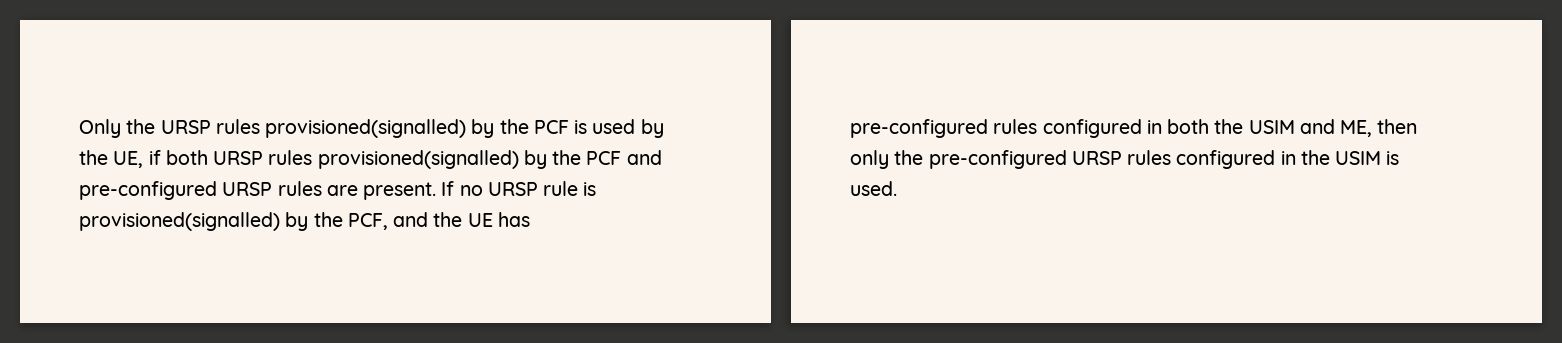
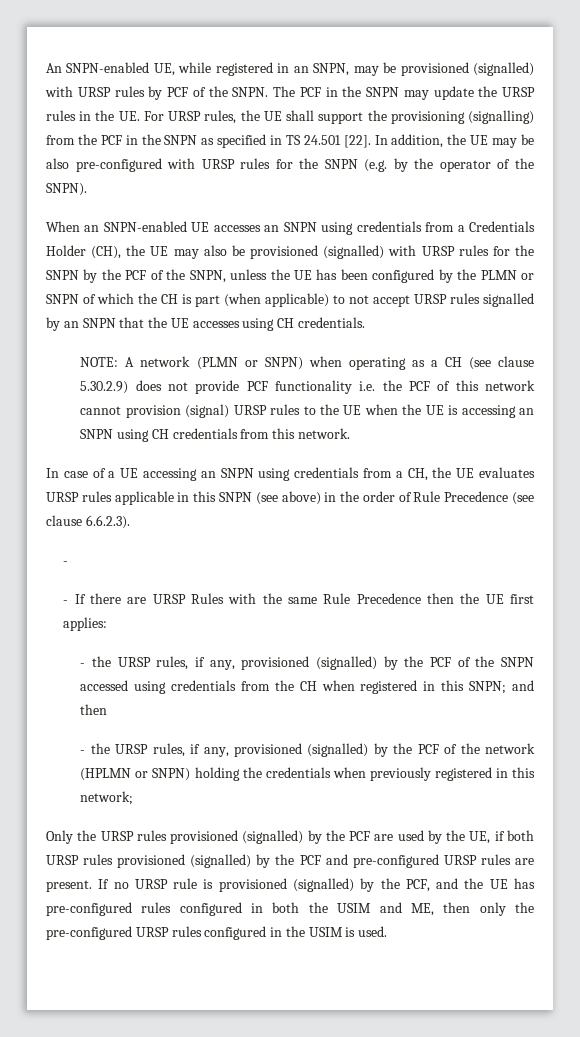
+ An SNPN-enabled UE, while registered in an SNPN, may be provisioned (signalled) with URSP rules by PCF of the SNPN. The PCF in the SNPN may update the URSP rules in the UE. For URSP rules, the UE shall support the provisioning (signalling) from the PCF in the SNPN as specified in TS 24.501 [22]. In addition, the UE may be also pre-configured with URSP rules for the SNPN (e.g. by the operator of the SNPN).
+ When an SNPN-enabled UE accesses an SNPN using credentials from a Credentials Holder (CH), the UE may also be provisioned (signalled) with URSP rules for the SNPN by the PCF of the SNPN, unless the UE has been configured by the PLMN or SNPN of which the CH is part (when applicable) to not accept URSP rules signalled by an SNPN that the UE accesses using CH credentials.
+ NOTE: A network (PLMN or SNPN) when operating as a CH (see clause 5.30.2.9) does not provide PCF functionality i.e. the PCF of this network cannot provision (signal) URSP rules to the UE when the UE is accessing an SNPN using CH credentials from this network.
+ In case of a UE accessing an SNPN using credentials from a CH, the UE evaluates URSP rules applicable in this SNPN (see above) in the order of Rule Precedence (see clause 6.6.2.3).
+ -
+ - If there are URSP Rules with the same Rule Precedence then the UE first applies:
+ - the URSP rules, if any, provisioned (signalled) by the PCF of the SNPN accessed using credentials from the CH when registered in this SNPN; and then
+ - the URSP rules, if any, provisioned (signalled) by the PCF of the network (HPLMN or SNPN) holding the credentials when previously registered in this network;
- Only the URSP rules provisioned(signalled) by the PCF is used by the UE, if both URSP rules provisioned(signalled) by the PCF and pre-configured URSP rules are present.
+ Only the URSP rules provisioned (signalled) by the PCF are used by the UE, if both URSP rules provisioned (signalled) by the PCF and pre-configured URSP rules are present.
- If no URSP rule is provisioned(signalled) by the PCF, and the UE has pre-configured rules configured in both the USIM and ME, then only the pre-configured URSP rules configured in the USIM is used.
+ If no URSP rule is provisioned (signalled) by the PCF, and the UE has pre-configured rules configured in both the USIM and ME, then only the pre-configured URSP rules configured in the USIM is used.

